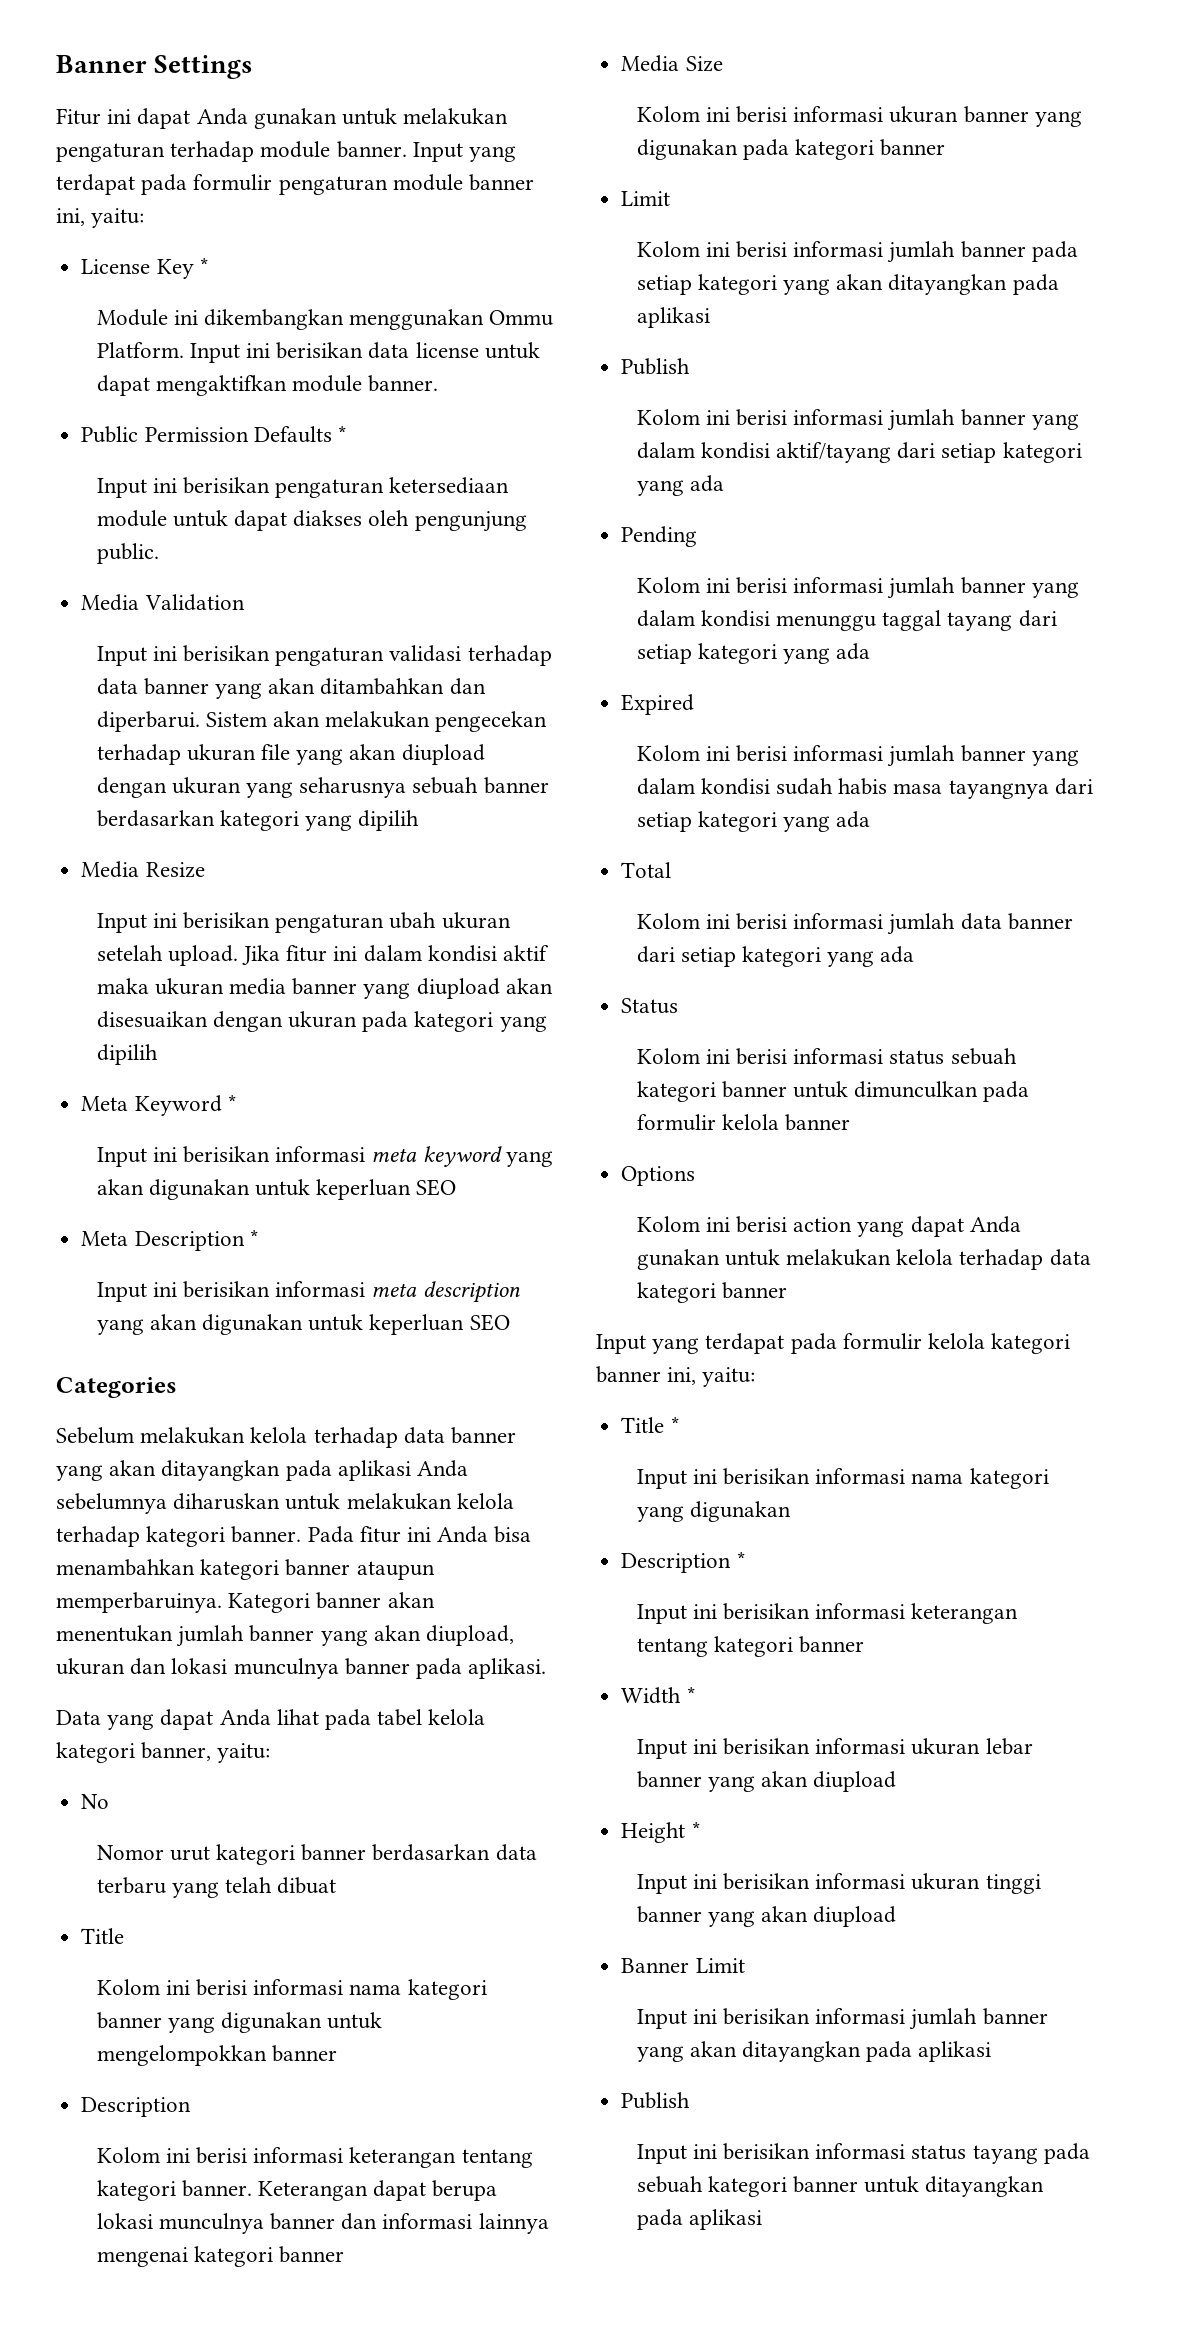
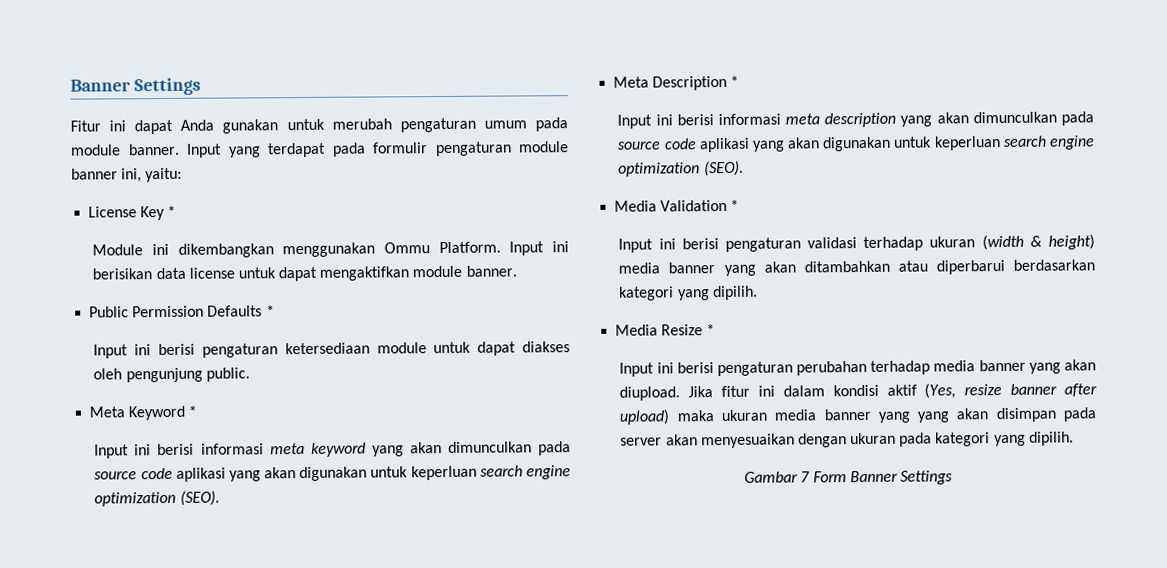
- Fitur ini dapat Anda gunakan untuk melakukan pengaturan terhadap module banner.
+ Fitur ini dapat Anda gunakan untuk merubah pengaturan umum pada module banner.
- Input ini berisikan pengaturan ketersediaan module untuk dapat diakses oleh pengunjung public.
+ Input ini berisi pengaturan ketersediaan module untuk dapat diakses oleh pengunjung public.
- Media Validation
- Input ini berisikan pengaturan validasi terhadap data banner yang akan ditambahkan dan diperbarui. Sistem akan melakukan pengecekan terhadap ukuran file yang akan diupload dengan ukuran yang seharusnya sebuah banner berdasarkan kategori yang dipilih
- Media Resize
- Input ini berisikan pengaturan ubah ukuran setelah upload. Jika fitur ini dalam kondisi aktif maka ukuran media banner yang diupload akan disesuaikan dengan ukuran pada kategori yang dipilih
- Input ini berisikan informasi meta keyword yang akan digunakan untuk keperluan SEO
+ Input ini berisi informasi meta keyword yang akan dimunculkan pada source code aplikasi yang akan digunakan untuk keperluan search engine optimization (SEO).
- Input ini berisikan informasi meta description yang akan digunakan untuk keperluan SEO
- Categories
- Sebelum melakukan kelola terhadap data banner yang akan ditayangkan pada aplikasi Anda sebelumnya diharuskan untuk melakukan kelola terhadap kategori banner. Pada fitur ini Anda bisa menambahkan kategori banner ataupun memperbaruinya. Kategori banner akan menentukan jumlah banner yang akan diupload, ukuran dan lokasi munculnya banner pada aplikasi.
- Data yang dapat Anda lihat pada tabel kelola kategori banner, yaitu:
- No
- Nomor urut kategori banner berdasarkan data terbaru yang telah dibuat
- Title
- Kolom ini berisi informasi nama kategori banner yang digunakan untuk mengelompokkan banner
- Description
- Kolom ini berisi informasi keterangan tentang kategori banner. Keterangan dapat berupa lokasi munculnya banner dan informasi lainnya mengenai kategori banner
- Media Size
- Kolom ini berisi informasi ukuran banner yang digunakan pada kategori banner
- Limit
- Kolom ini berisi informasi jumlah banner pada setiap kategori yang akan ditayangkan pada aplikasi
- Publish
- Kolom ini berisi informasi jumlah banner yang dalam kondisi aktif/tayang dari setiap kategori yang ada
- Pending
- Kolom ini berisi informasi jumlah banner yang dalam kondisi menunggu taggal tayang dari setiap kategori yang ada
- Expired
- Kolom ini berisi informasi jumlah banner yang dalam kondisi sudah habis masa tayangnya dari setiap kategori yang ada
- Total
- Kolom ini berisi informasi jumlah data banner dari setiap kategori yang ada
- Status
- Kolom ini berisi informasi status sebuah kategori banner untuk dimunculkan pada formulir kelola banner
- Options
- Kolom ini berisi action yang dapat Anda gunakan untuk melakukan kelola terhadap data kategori banner
- Input yang terdapat pada formulir kelola kategori banner ini, yaitu:
- Title *
- Input ini berisikan informasi nama kategori yang digunakan
- Description *
- Input ini berisikan informasi keterangan tentang kategori banner
- Width *
- Input ini berisikan informasi ukuran lebar banner yang akan diupload
- Height *
- Input ini berisikan informasi ukuran tinggi banner yang akan diupload
- Banner Limit
- Input ini berisikan informasi jumlah banner yang akan ditayangkan pada aplikasi
- Publish
- Input ini berisikan informasi status tayang pada sebuah kategori banner untuk ditayangkan pada aplikasi
+ Input ini berisi informasi meta description yang akan dimunculkan pada source code aplikasi yang akan digunakan untuk keperluan search engine optimization (SEO).
+ Media Validation *
+ Input ini berisi pengaturan validasi terhadap ukuran (width & height) media banner yang akan ditambahkan atau diperbarui berdasarkan kategori yang dipilih.
+ Media Resize *
+ Input ini berisi pengaturan perubahan terhadap media banner yang akan diupload. Jika fitur ini dalam kondisi aktif (Yes, resize banner after upload) maka ukuran media banner yang yang akan disimpan pada server akan menyesuaikan dengan ukuran pada kategori yang dipilih.
+ Gambar 7 Form Banner Settings

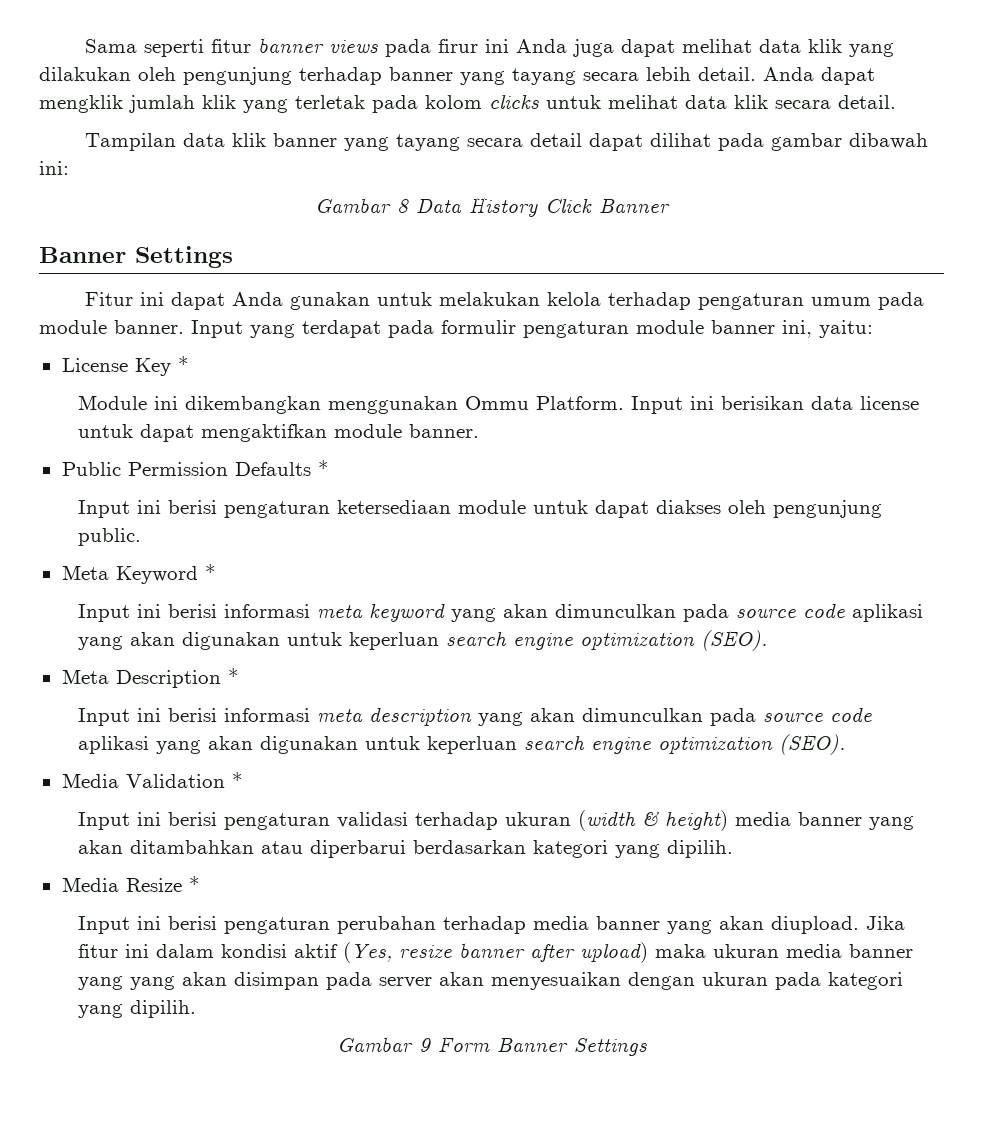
+ Sama seperti fitur banner views pada firur ini Anda juga dapat melihat data klik yang dilakukan oleh pengunjung terhadap banner yang tayang secara lebih detail. Anda dapat mengklik jumlah klik yang terletak pada kolom clicks untuk melihat data klik secara detail.
+ Tampilan data klik banner yang tayang secara detail dapat dilihat pada gambar dibawah ini:
+ Gambar 8 Data History Click Banner
- Fitur ini dapat Anda gunakan untuk merubah pengaturan umum pada module banner.
+ Fitur ini dapat Anda gunakan untuk melakukan kelola terhadap pengaturan umum pada module banner.
- Gambar 7 Form Banner Settings
+ Gambar 9 Form Banner Settings

